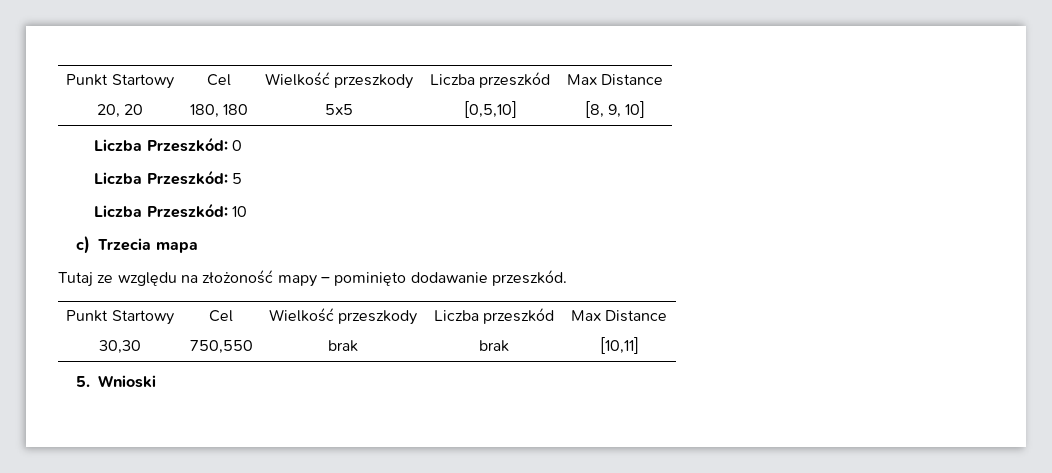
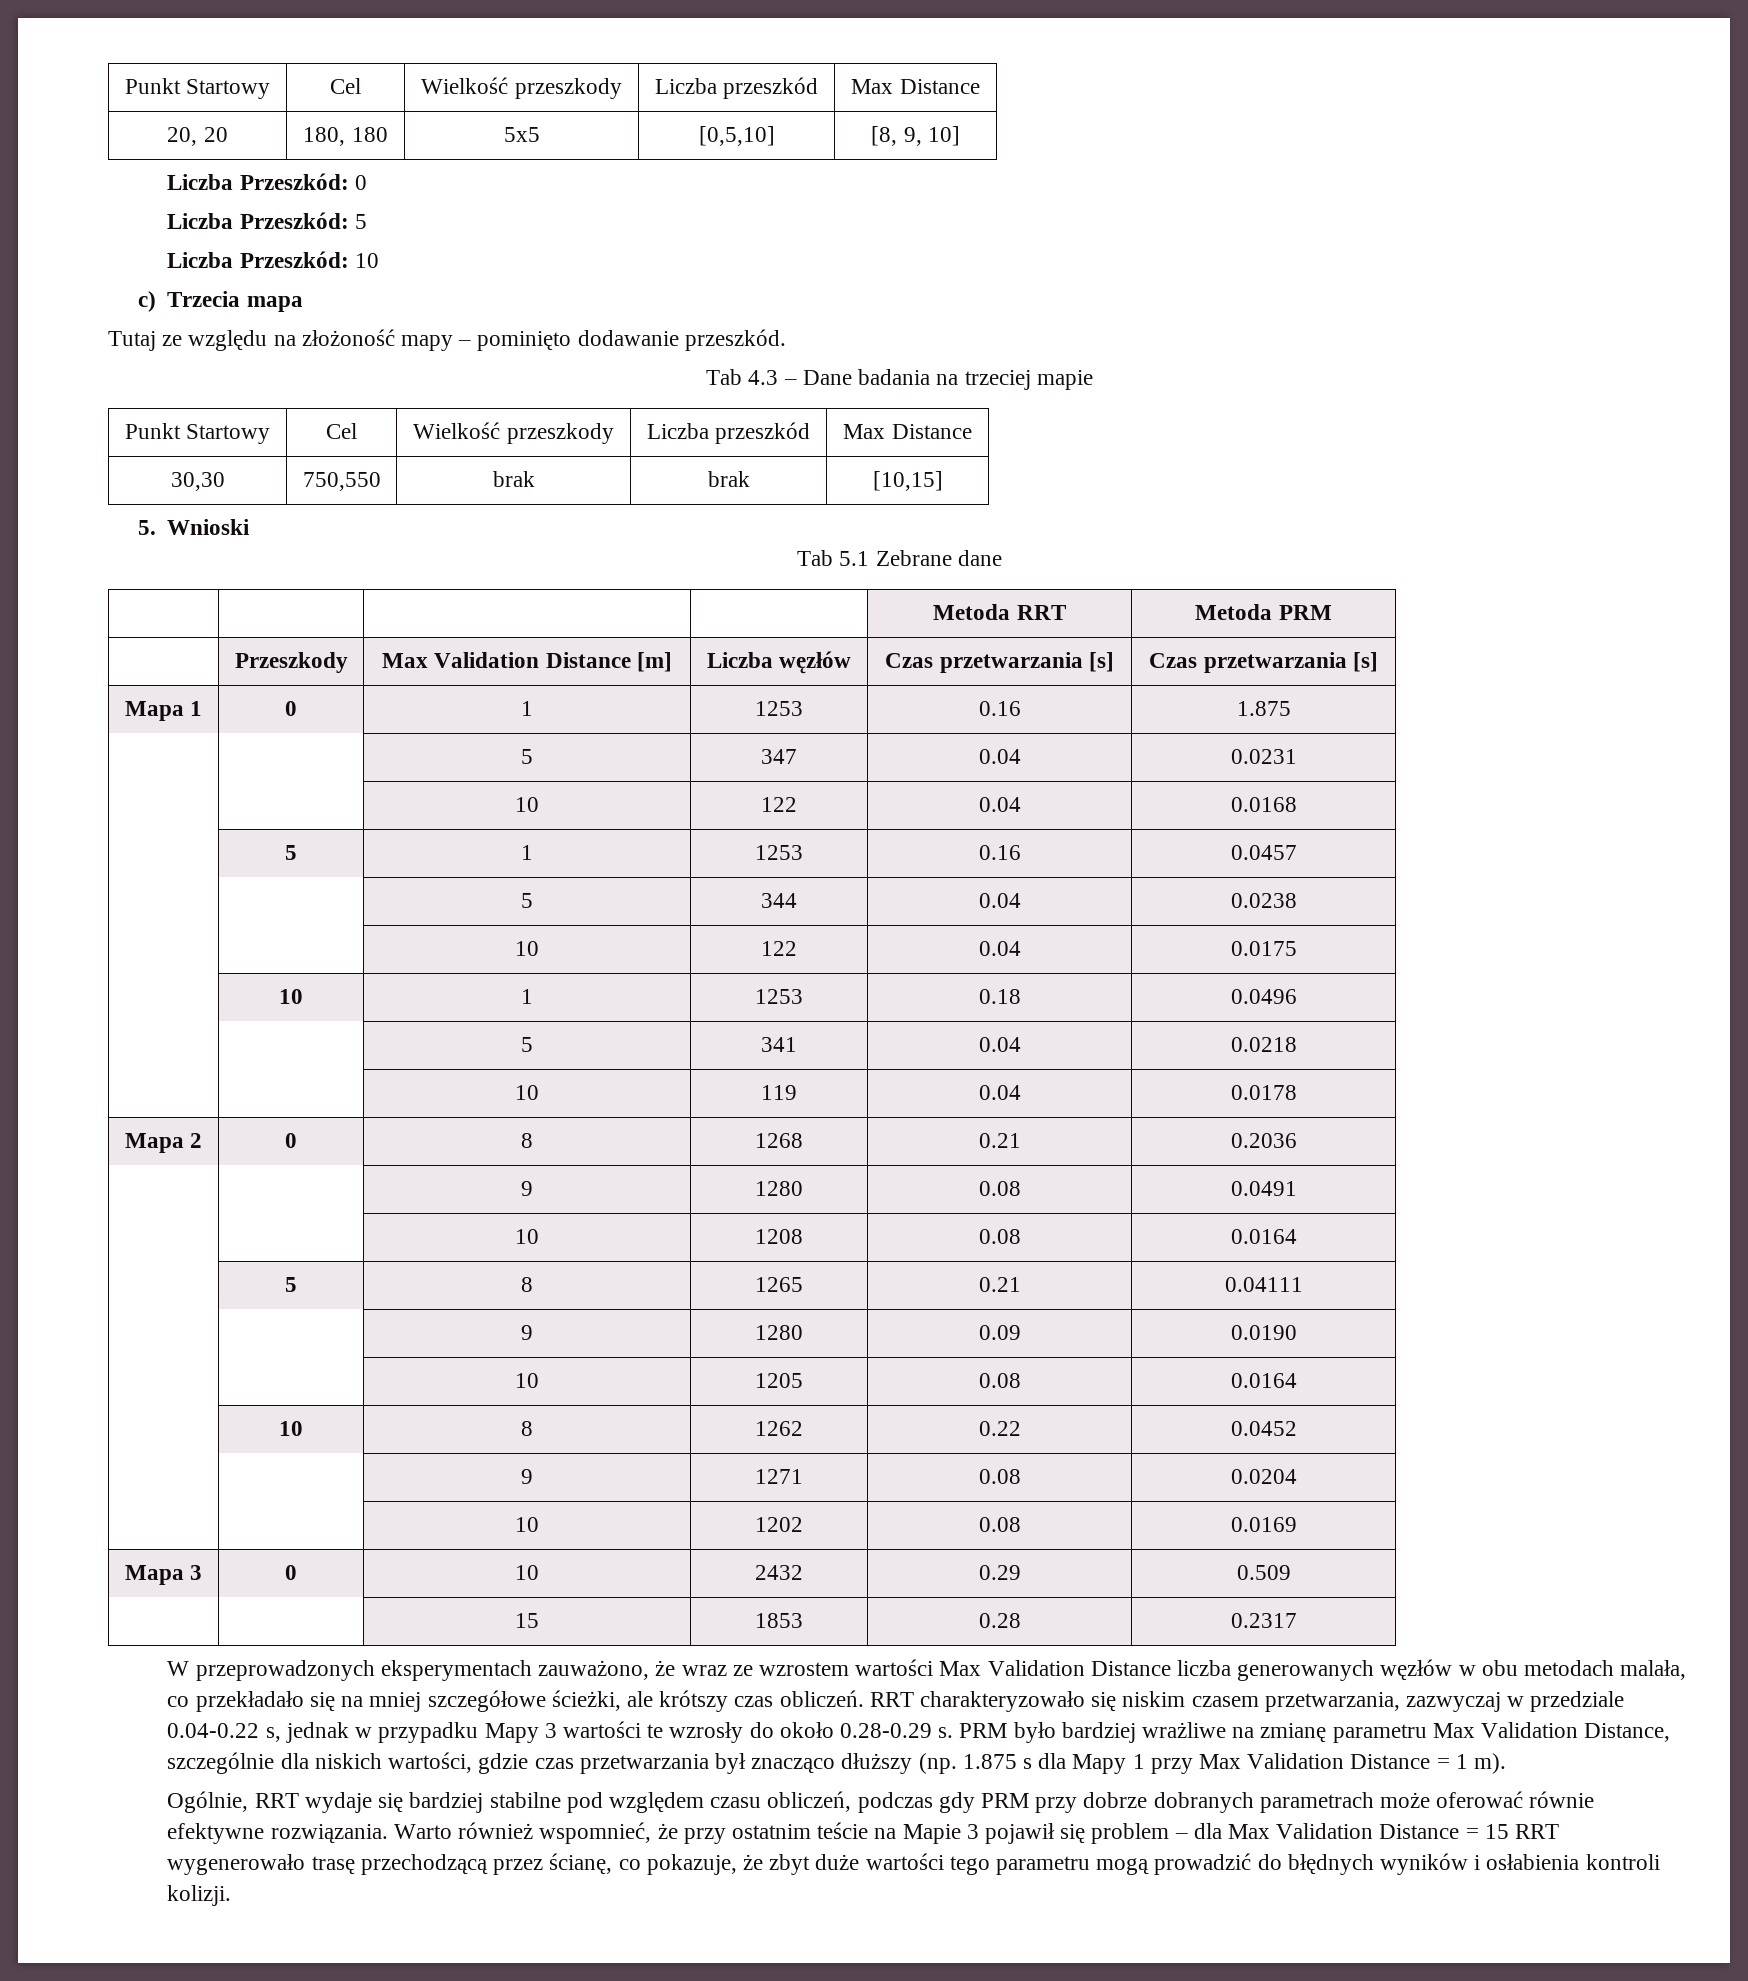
+ Tab 4.3 – Dane badania na trzeciej mapie
- 30,30 | 750,550 | brak | brak | [10,11]
+ 30,30 | 750,550 | brak | brak | [10,15]
+ Tab 5.1 Zebrane dane
+ | | | | Metoda RRT | Metoda PRM
+ | Przeszkody | Max Validation Distance [m] | Liczba węzłów | Czas przetwarzania [s] | Czas przetwarzania [s]
+ Mapa 1 | 0 | 1 | 1253 | 0.16 | 1.875
+ | | 5 | 347 | 0.04 | 0.0231
+ | | 10 | 122 | 0.04 | 0.0168
+ | 5 | 1 | 1253 | 0.16 | 0.0457
+ | | 5 | 344 | 0.04 | 0.0238
+ | | 10 | 122 | 0.04 | 0.0175
+ | 10 | 1 | 1253 | 0.18 | 0.0496
+ | | 5 | 341 | 0.04 | 0.0218
+ | | 10 | 119 | 0.04 | 0.0178
+ Mapa 2 | 0 | 8 | 1268 | 0.21 | 0.2036
+ | | 9 | 1280 | 0.08 | 0.0491
+ | | 10 | 1208 | 0.08 | 0.0164
+ | 5 | 8 | 1265 | 0.21 | 0.04111
+ | | 9 | 1280 | 0.09 | 0.0190
+ | | 10 | 1205 | 0.08 | 0.0164
+ | 10 | 8 | 1262 | 0.22 | 0.0452
+ | | 9 | 1271 | 0.08 | 0.0204
+ | | 10 | 1202 | 0.08 | 0.0169
+ Mapa 3 | 0 | 10 | 2432 | 0.29 | 0.509
+ | | 15 | 1853 | 0.28 | 0.2317
+ W przeprowadzonych eksperymentach zauważono, że wraz ze wzrostem wartości Max Validation Distance liczba generowanych węzłów w obu metodach malała, co przekładało się na mniej szczegółowe ścieżki, ale krótszy czas obliczeń. RRT charakteryzowało się niskim czasem przetwarzania, zazwyczaj w przedziale 0.04-0.22 s, jednak w przypadku Mapy 3 wartości te wzrosły do około 0.28-0.29 s. PRM było bardziej wrażliwe na zmianę parametru Max Validation Distance, szczególnie dla niskich wartości, gdzie czas przetwarzania był znacząco dłuższy (np. 1.875 s dla Mapy 1 przy Max Validation Distance = 1 m).
+ Ogólnie, RRT wydaje się bardziej stabilne pod względem czasu obliczeń, podczas gdy PRM przy dobrze dobranych parametrach może oferować równie efektywne rozwiązania. Warto również wspomnieć, że przy ostatnim teście na Mapie 3 pojawił się problem – dla Max Validation Distance = 15 RRT wygenerowało trasę przechodzącą przez ścianę, co pokazuje, że zbyt duże wartości tego parametru mogą prowadzić do błędnych wyników i osłabienia kontroli kolizji.

